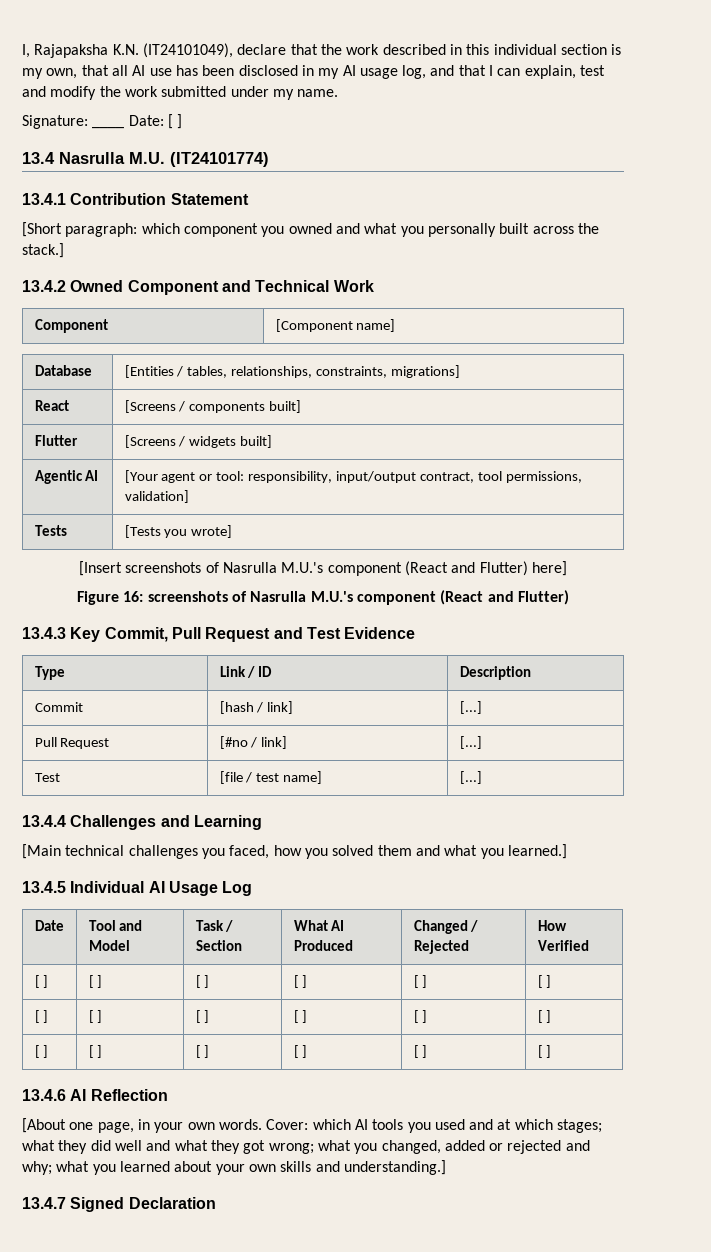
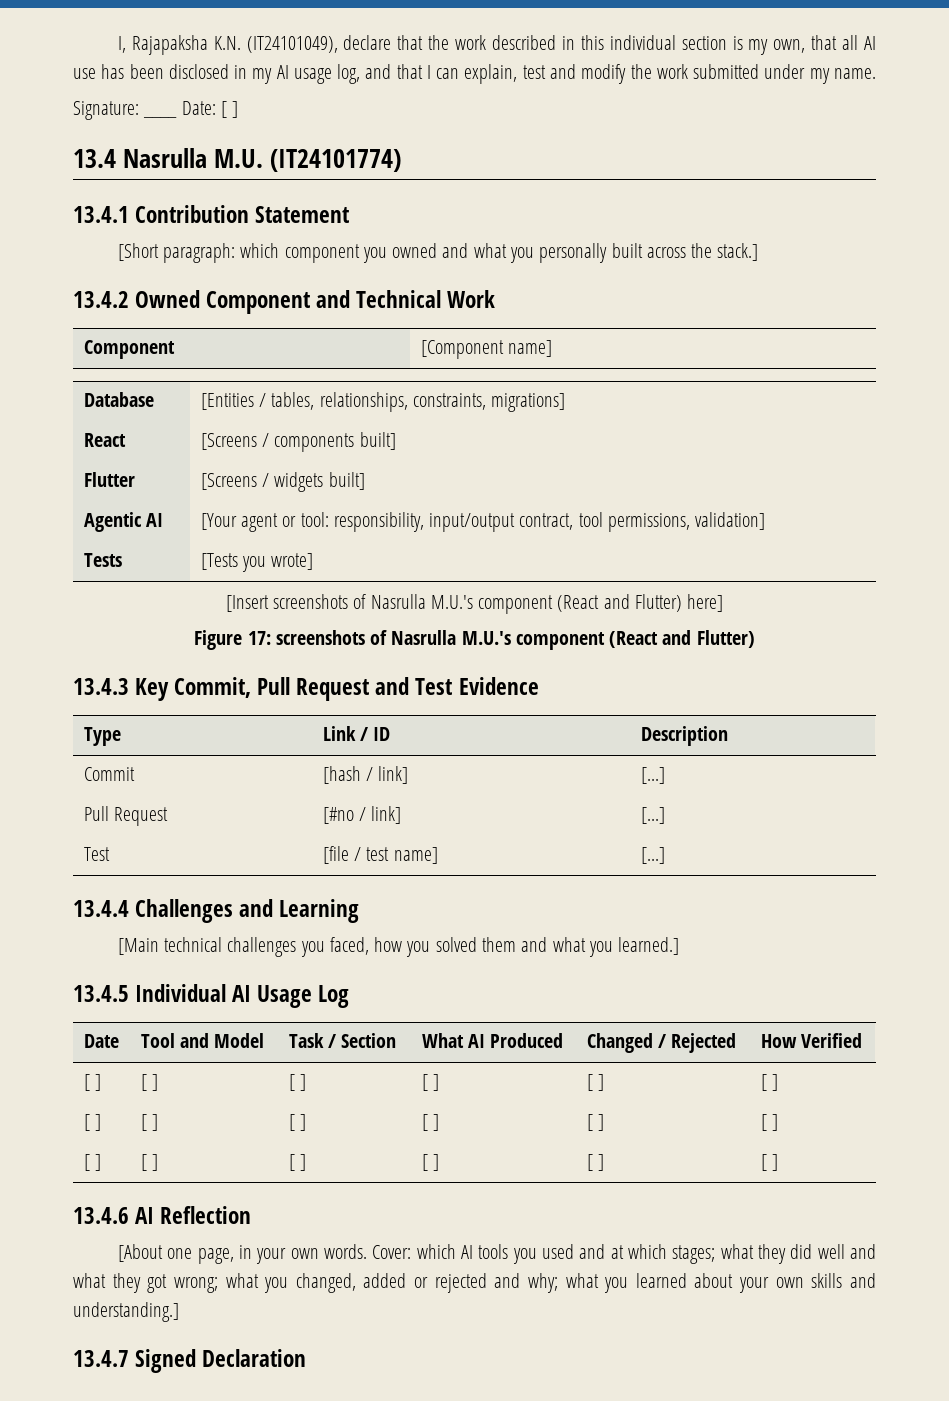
- Figure 16: screenshots of Nasrulla M.U.'s component (React and Flutter)
+ Figure 17: screenshots of Nasrulla M.U.'s component (React and Flutter)

